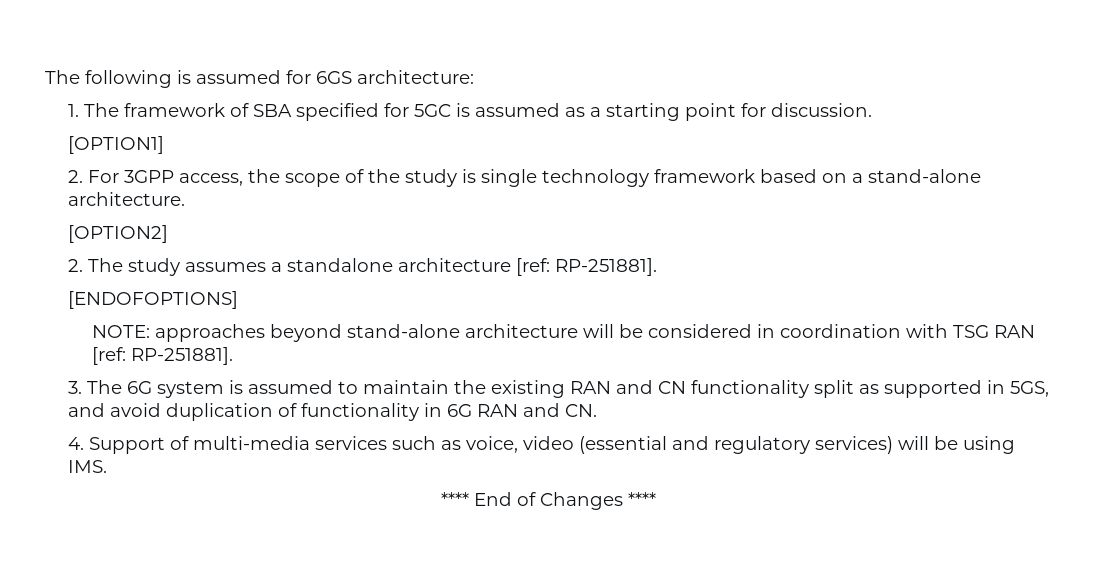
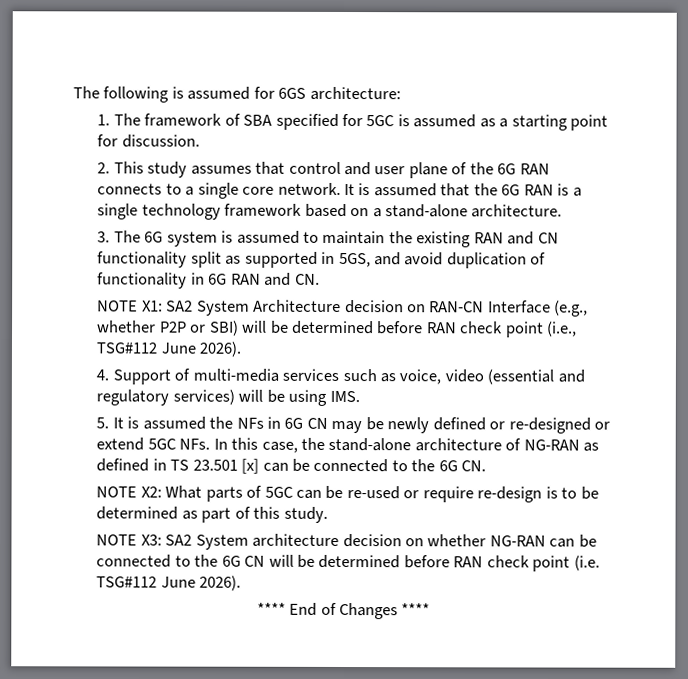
- [OPTION1]
- 2. For 3GPP access, the scope of the study is single technology framework based on a stand-alone architecture.
+ 2. This study assumes that control and user plane of the 6G RAN connects to a single core network. It is assumed that the 6G RAN is a single technology framework based on a stand-alone architecture.
- [OPTION2]
- 2. The study assumes a standalone architecture [ref: RP-251881].
- [ENDOFOPTIONS]
- NOTE: approaches beyond stand-alone architecture will be considered in coordination with TSG RAN [ref: RP-251881].
+ NOTE X1: SA2 System Architecture decision on RAN-CN Interface (e.g., whether P2P or SBI) will be determined before RAN check point (i.e., TSG#112 June 2026).
+ 5. It is assumed the NFs in 6G CN may be newly defined or re-designed or extend 5GC NFs. In this case, the stand-alone architecture of NG-RAN as defined in TS 23.501 [x] can be connected to the 6G CN.
+ NOTE X2: What parts of 5GC can be re-used or require re-design is to be determined as part of this study.
+ NOTE X3: SA2 System architecture decision on whether NG-RAN can be connected to the 6G CN will be determined before RAN check point (i.e. TSG#112 June 2026).

